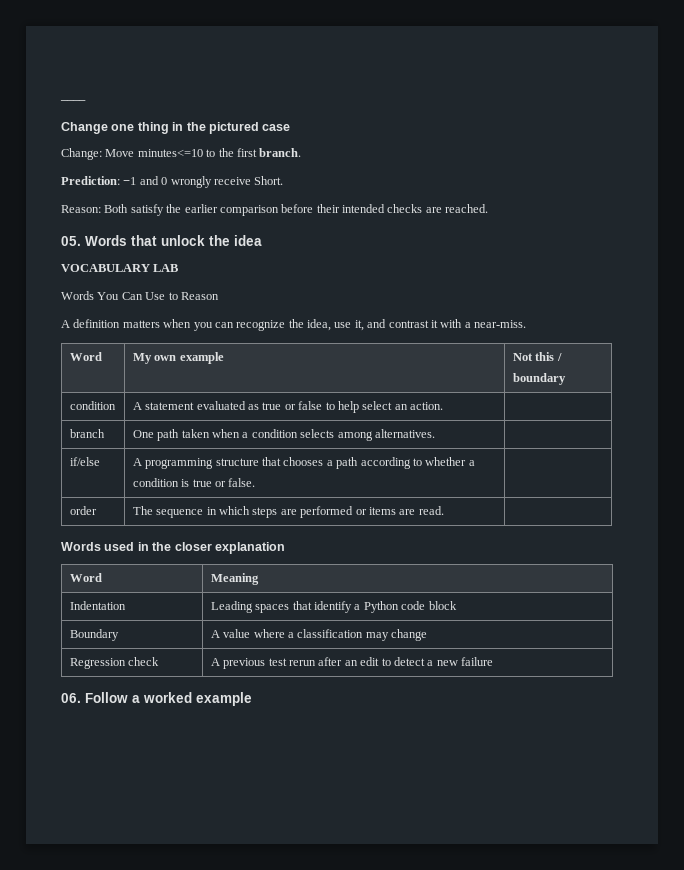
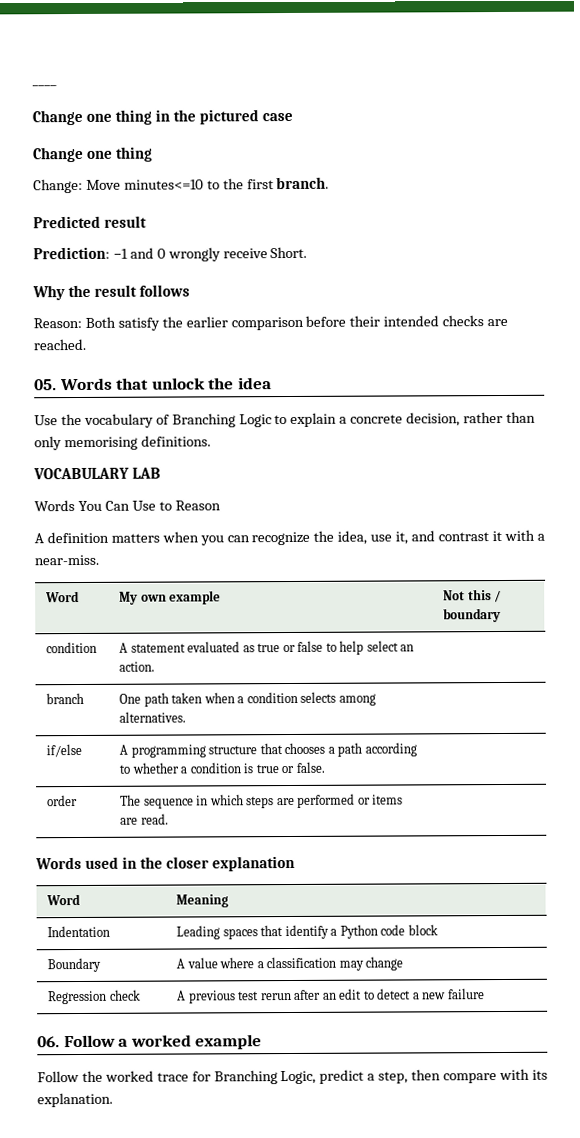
  Change one thing in the pictured case
+ Change one thing
+ Predicted result
+ Why the result follows
+ Use the vocabulary of Branching Logic to explain a concrete decision, rather than only memorising definitions.
+ Follow the worked trace for Branching Logic, predict a step, then compare with its explanation.

